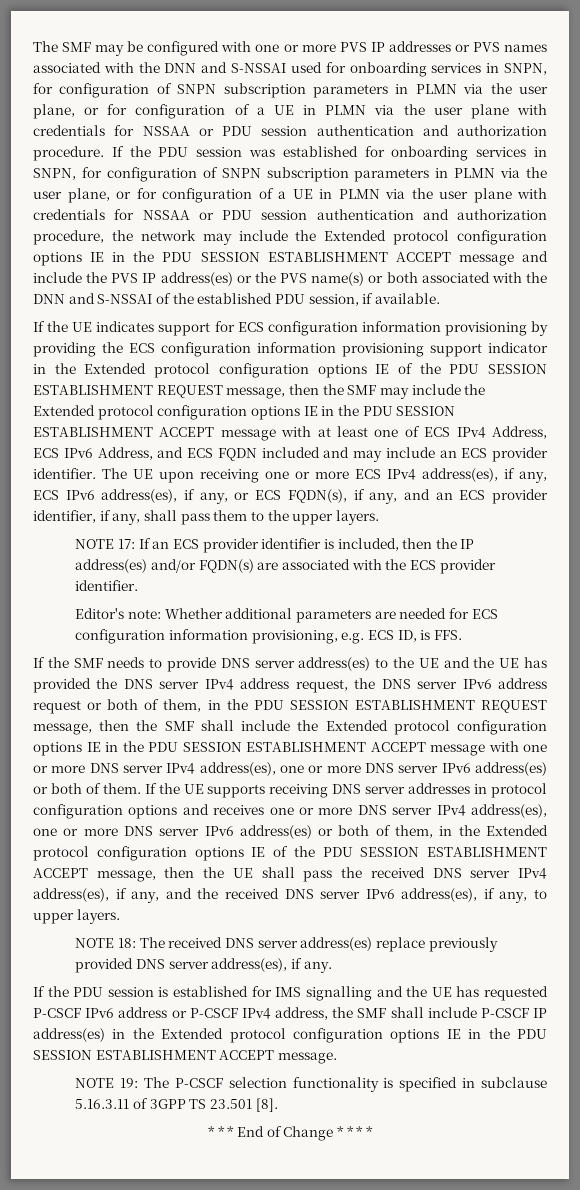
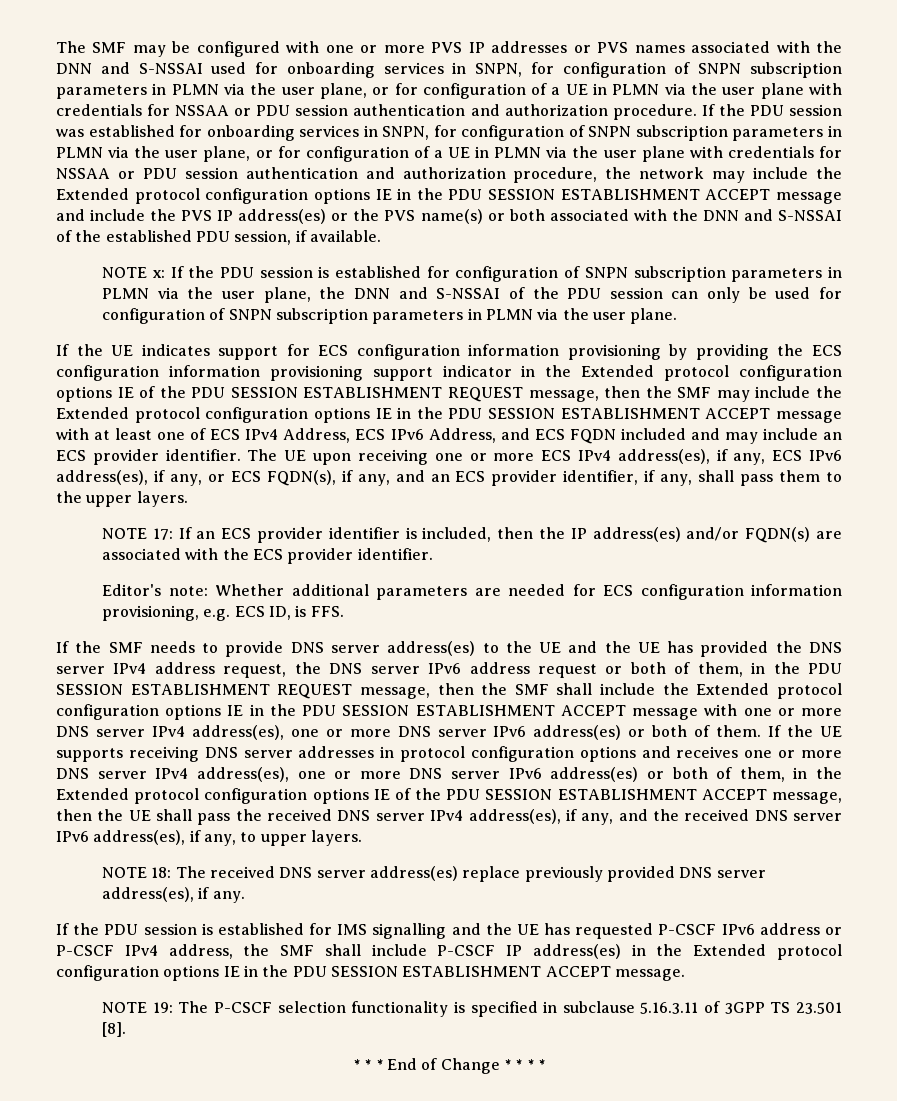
+ NOTE x: If the PDU session is established for configuration of SNPN subscription parameters in PLMN via the user plane, the DNN and S-NSSAI of the PDU session can only be used for configuration of SNPN subscription parameters in PLMN via the user plane.

